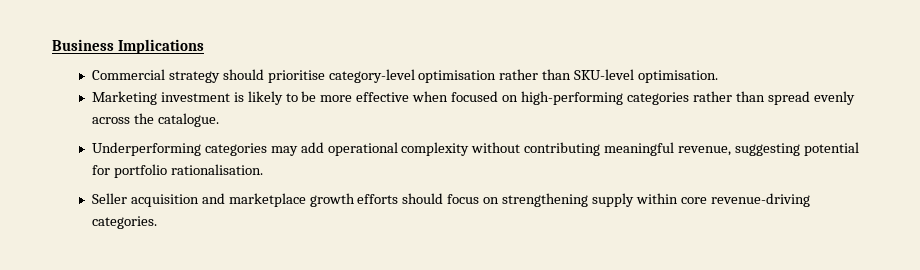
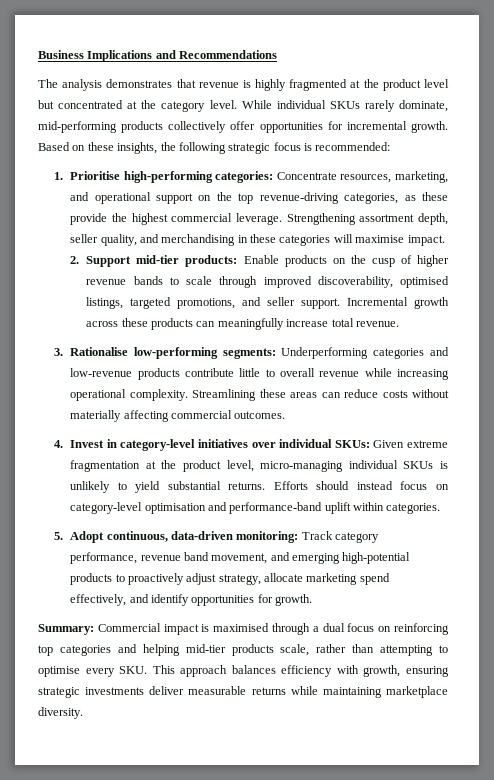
- Business Implications
- Commercial strategy should prioritise category-level optimisation rather than SKU-level optimisation.
- Marketing investment is likely to be more effective when focused on high-performing categories rather than spread evenly across the catalogue.
- Underperforming categories may add operational complexity without contributing meaningful revenue, suggesting potential for portfolio rationalisation.
- Seller acquisition and marketplace growth efforts should focus on strengthening supply within core revenue-driving categories.
+ Business Implications and Recommendations
+ The analysis demonstrates that revenue is highly fragmented at the product level but concentrated at the category level. While individual SKUs rarely dominate, mid-performing products collectively offer opportunities for incremental growth. Based on these insights, the following strategic focus is recommended:
+ 1. Prioritise high-performing categories: Concentrate resources, marketing, and operational support on the top revenue-driving categories, as these provide the highest commercial leverage. Strengthening assortment depth, seller quality, and merchandising in these categories will maximise impact.
+ 2. Support mid-tier products: Enable products on the cusp of higher revenue bands to scale through improved discoverability, optimised listings, targeted promotions, and seller support. Incremental growth across these products can meaningfully increase total revenue.
+ 3. Rationalise low-performing segments: Underperforming categories and low-revenue products contribute little to overall revenue while increasing operational complexity. Streamlining these areas can reduce costs without materially affecting commercial outcomes.
+ 4. Invest in category-level initiatives over individual SKUs: Given extreme fragmentation at the product level, micro-managing individual SKUs is unlikely to yield substantial returns. Efforts should instead focus on category-level optimisation and performance-band uplift within categories.
+ 5. Adopt continuous, data-driven monitoring: Track category performance, revenue band movement, and emerging high-potential products to proactively adjust strategy, allocate marketing spend effectively, and identify opportunities for growth.
+ Summary: Commercial impact is maximised through a dual focus on reinforcing top categories and helping mid-tier products scale, rather than attempting to optimise every SKU. This approach balances efficiency with growth, ensuring strategic investments deliver measurable returns while maintaining marketplace diversity.

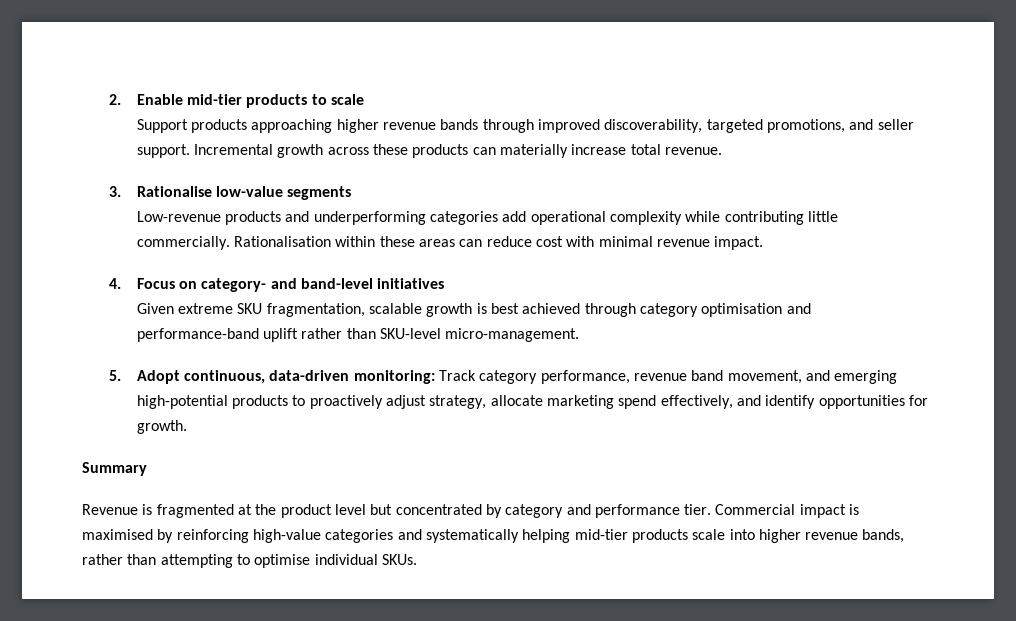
- Business Implications and Recommendations
- The analysis demonstrates that revenue is highly fragmented at the product level but concentrated at the category level. While individual SKUs rarely dominate, mid-performing products collectively offer opportunities for incremental growth. Based on these insights, the following strategic focus is recommended:
- 1. Prioritise high-performing categories: Concentrate resources, marketing, and operational support on the top revenue-driving categories, as these provide the highest commercial leverage. Strengthening assortment depth, seller quality, and merchandising in these categories will maximise impact.
- 2. Support mid-tier products: Enable products on the cusp of higher revenue bands to scale through improved discoverability, optimised listings, targeted promotions, and seller support.
+ 2. Enable mid-tier products to scale
+ Support products approaching higher revenue bands through improved discoverability, targeted promotions, and seller support.
- Incremental growth across these products can meaningfully increase total revenue.
+ Incremental growth across these products can materially increase total revenue.
- 3. Rationalise low-performing segments: Underperforming categories and low-revenue products contribute little to overall revenue while increasing operational complexity. Streamlining these areas can reduce costs without materially affecting commercial outcomes.
- 4. Invest in category-level initiatives over individual SKUs: Given extreme fragmentation at the product level, micro-managing individual SKUs is unlikely to yield substantial returns. Efforts should instead focus on category-level optimisation and performance-band uplift within categories.
+ 3. Rationalise low-value segments
+ Low-revenue products and underperforming categories add operational complexity while contributing little commercially. Rationalisation within these areas can reduce cost with minimal revenue impact.
+ 4. Focus on category- and band-level initiatives
+ Given extreme SKU fragmentation, scalable growth is best achieved through category optimisation and performance-band uplift rather than SKU-level micro-management.
- Summary: Commercial impact is maximised through a dual focus on reinforcing top categories and helping mid-tier products scale, rather than attempting to optimise every SKU. This approach balances efficiency with growth, ensuring strategic investments deliver measurable returns while maintaining marketplace diversity.
+ Summary
+ Revenue is fragmented at the product level but concentrated by category and performance tier. Commercial impact is maximised by reinforcing high-value categories and systematically helping mid-tier products scale into higher revenue bands, rather than attempting to optimise individual SKUs.

